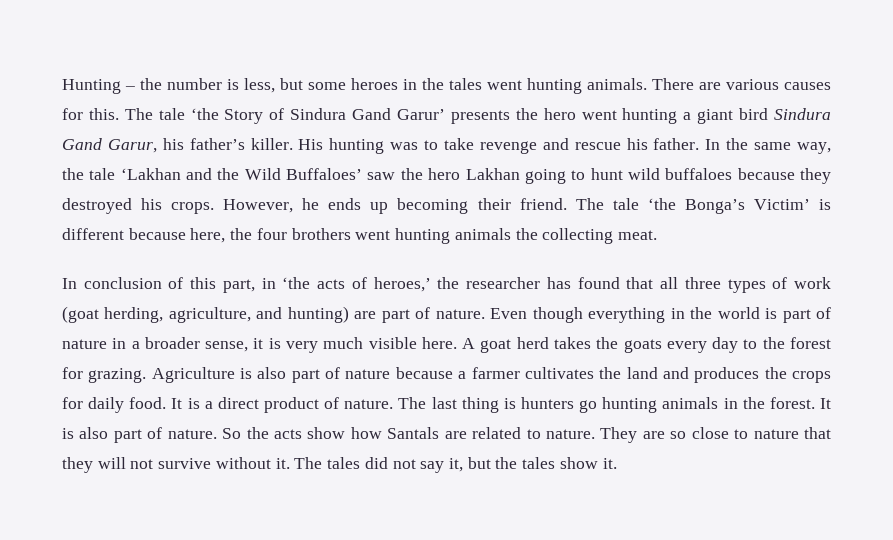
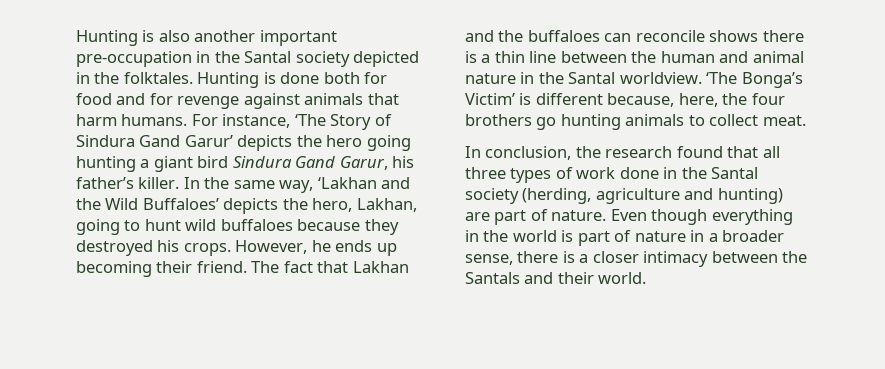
- Hunting – the number is less, but some heroes in the tales went hunting animals. There are various causes for this. The tale ‘the Story of Sindura Gand Garur’ presents the hero went hunting a giant bird Sindura Gand Garur, his father’s killer.
+ Hunting is also another important pre-occupation in the Santal society depicted in the folktales. Hunting is done both for food and for revenge against animals that harm humans. For instance, ‘The Story of Sindura Gand Garur’ depicts the hero going hunting a giant bird Sindura Gand Garur, his father’s killer.
- His hunting was to take revenge and rescue his father.
- In the same way, the tale ‘Lakhan and the Wild Buffaloes’ saw the hero Lakhan going to hunt wild buffaloes because they destroyed his crops.
+ In the same way, ‘Lakhan and the Wild Buffaloes’ depicts the hero, Lakhan, going to hunt wild buffaloes because they destroyed his crops.
- The tale ‘the Bonga’s Victim’ is different because here, the four brothers went hunting animals the collecting meat.
+ The fact that Lakhan and the buffaloes can reconcile shows there is a thin line between the human and animal nature in the Santal worldview. ‘The Bonga’s Victim’ is different because, here, the four brothers go hunting animals to collect meat.
- In conclusion of this part, in ‘the acts of heroes,’ the researcher has found that all three types of work (goat herding, agriculture, and hunting) are part of nature.
+ In conclusion, the research found that all three types of work done in the Santal society (herding, agriculture and hunting) are part of nature.
- Even though everything in the world is part of nature in a broader sense, it is very much visible here. A goat herd takes the goats every day to the forest for grazing. Agriculture is also part of nature because a farmer cultivates the land and produces the crops for daily food. It is a direct product of nature. The last thing is hunters go hunting animals in the forest. It is also part of nature. So the acts show how Santals are related to nature. They are so close to nature that they will not survive without it. The tales did not say it, but the tales show it.
+ Even though everything in the world is part of nature in a broader sense, there is a closer intimacy between the Santals and their world.

